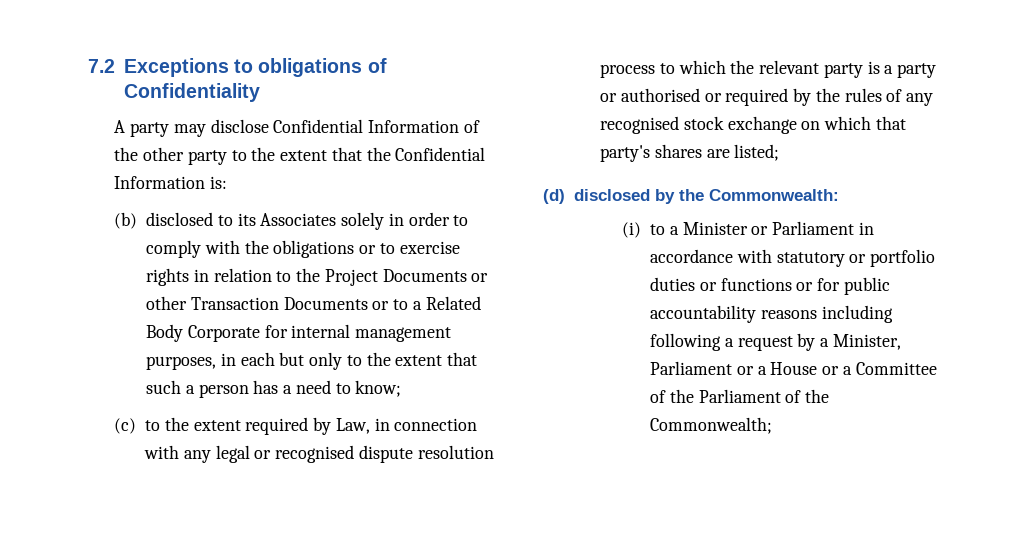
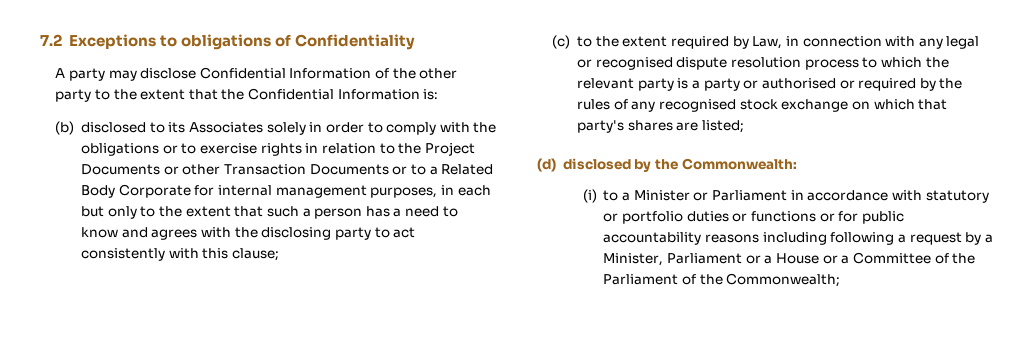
- (b) disclosed to its Associates solely in order to comply with the obligations or to exercise rights in relation to the Project Documents or other Transaction Documents or to a Related Body Corporate for internal management purposes, in each but only to the extent that such a person has a need to know;
+ (b) disclosed to its Associates solely in order to comply with the obligations or to exercise rights in relation to the Project Documents or other Transaction Documents or to a Related Body Corporate for internal management purposes, in each but only to the extent that such a person has a need to know and agrees with the disclosing party to act consistently with this clause;

